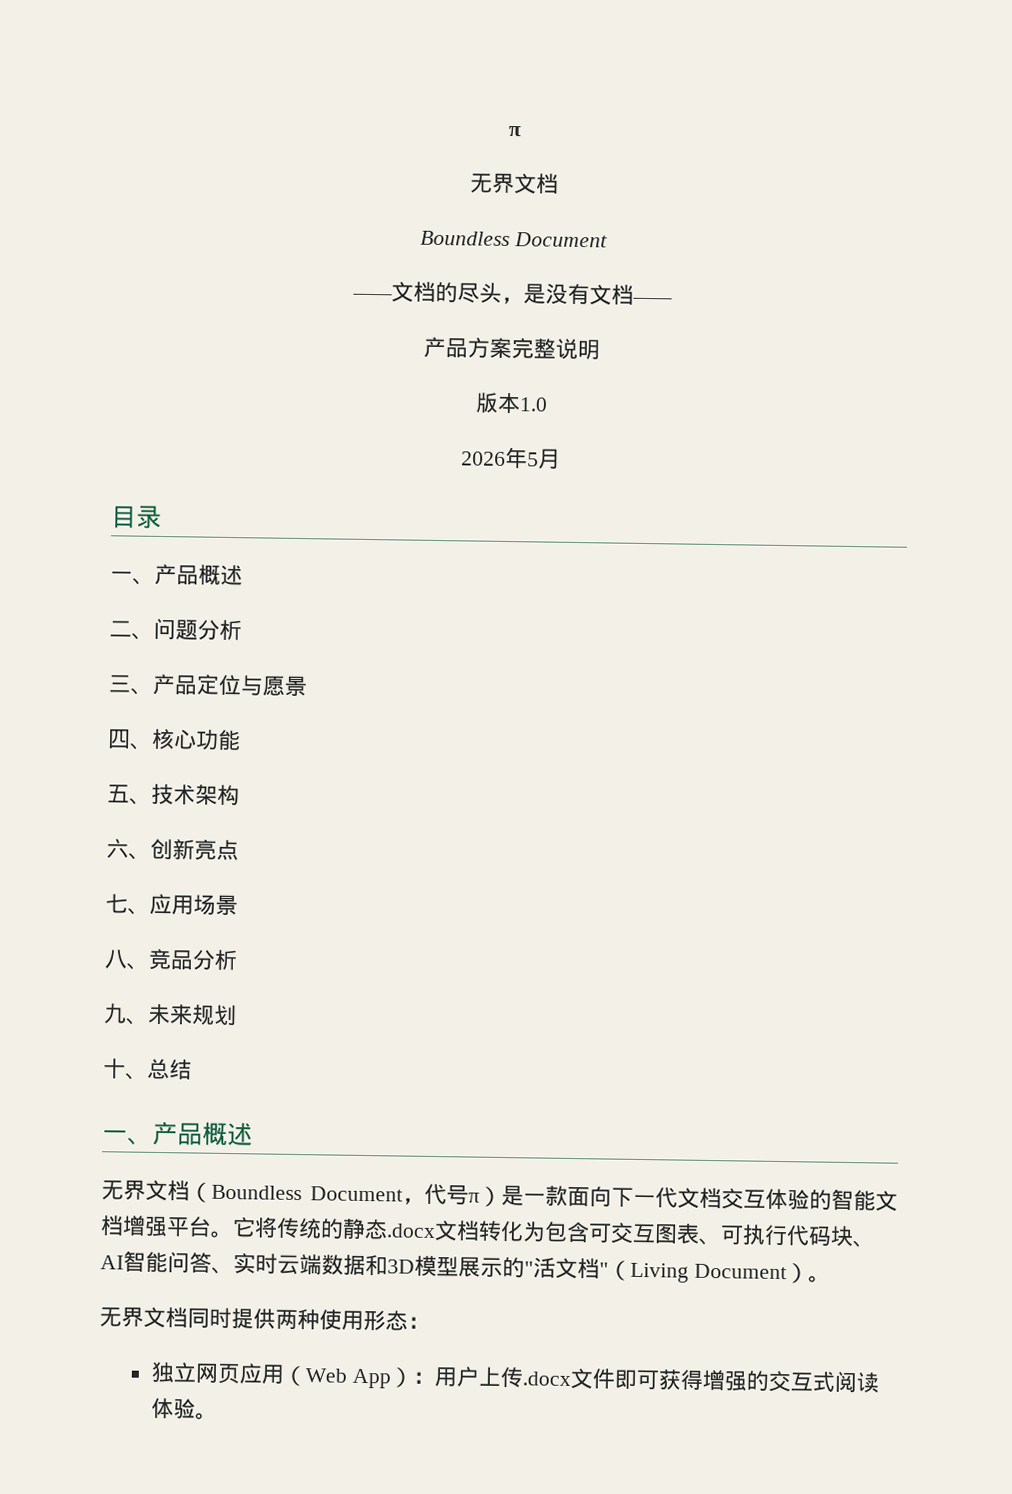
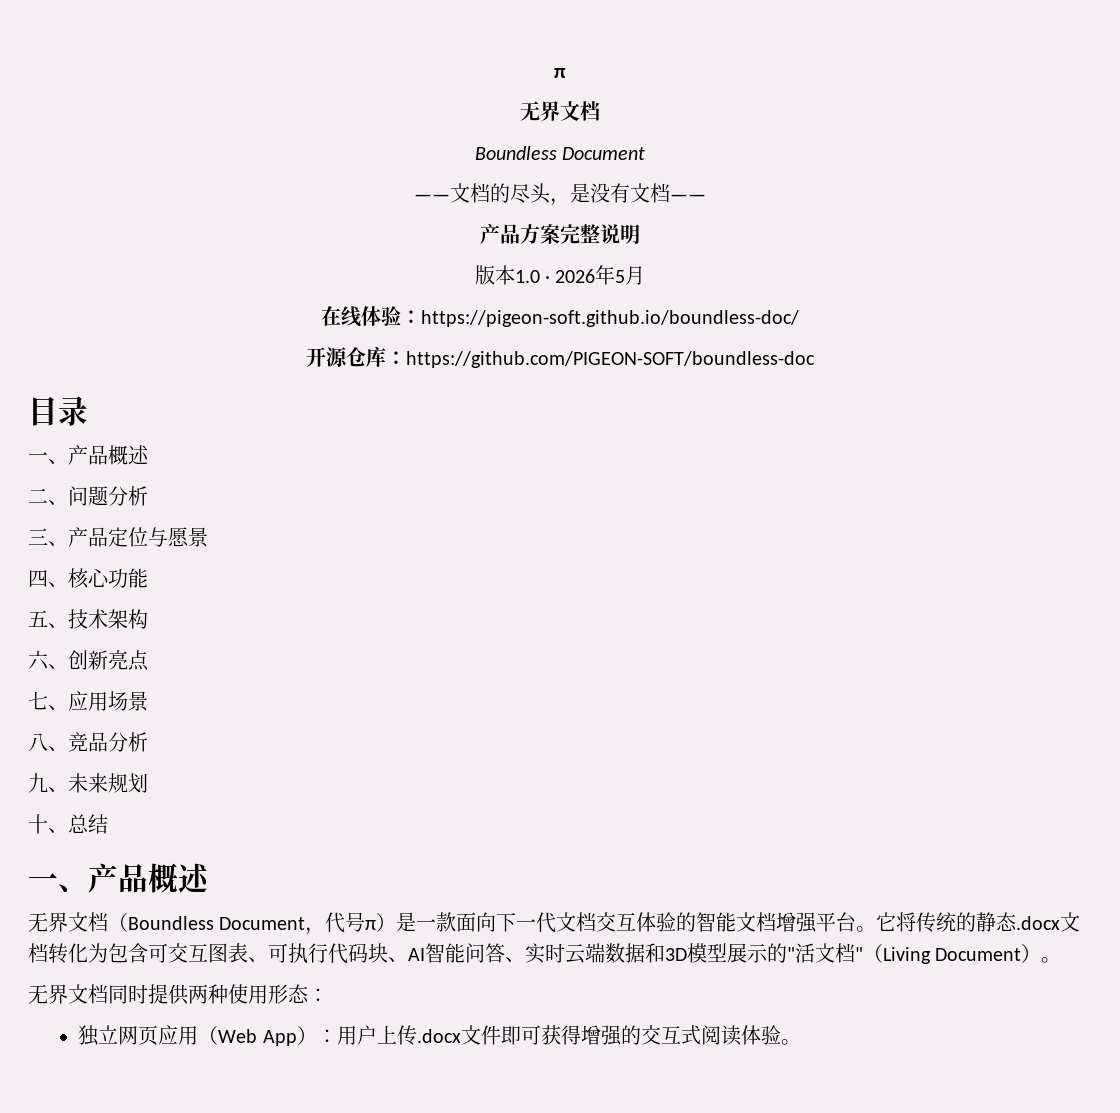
- 版本1.0
- 2026年5月
+ 版本1.0 · 2026年5月
+ 在线体验：https://pigeon-soft.github.io/boundless-doc/
+ 开源仓库：https://github.com/PIGEON-SOFT/boundless-doc

